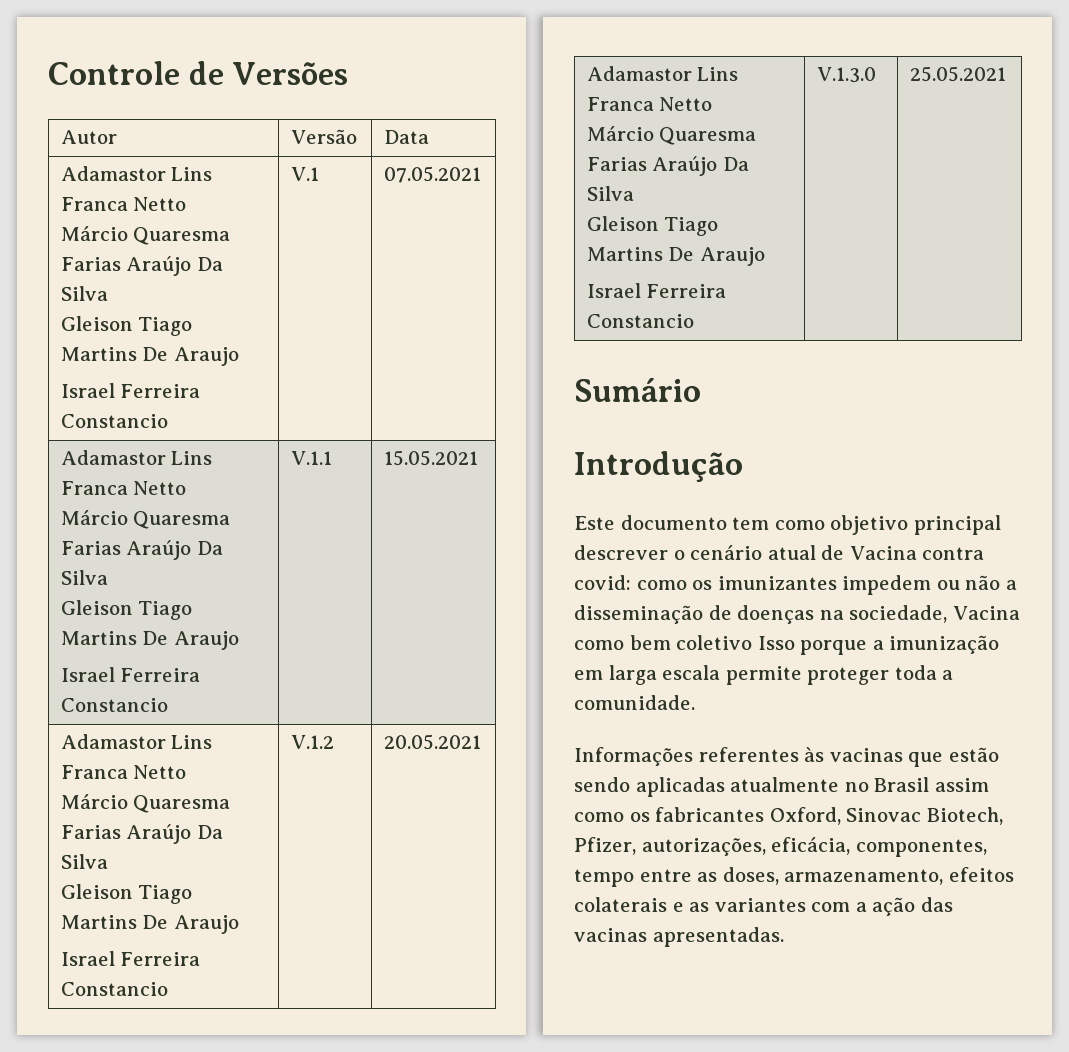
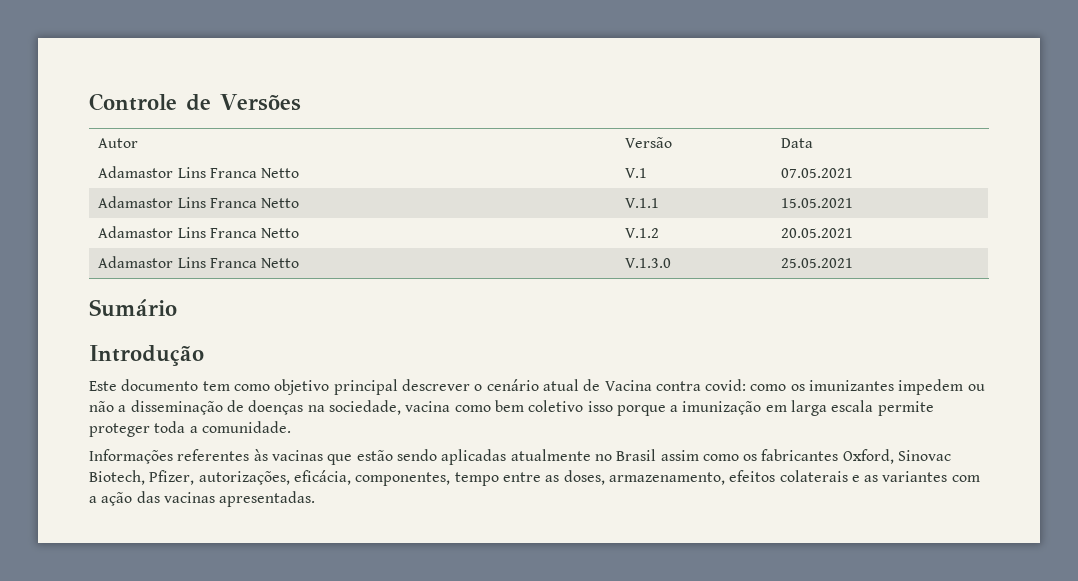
  Autor | Versão | Data
- Adamastor Lins Franca Netto
- Márcio Quaresma Farias Araújo Da Silva
- Gleison Tiago Martins De Araujo
- Israel Ferreira Constancio | V.1 | 07.05.2021
- Adamastor Lins Franca Netto
- Márcio Quaresma Farias Araújo Da Silva
- Gleison Tiago Martins De Araujo
- Israel Ferreira Constancio | V.1.1 | 15.05.2021
- Adamastor Lins Franca Netto
- Márcio Quaresma Farias Araújo Da Silva
- Gleison Tiago Martins De Araujo
- Israel Ferreira Constancio | V.1.2 | 20.05.2021
- Adamastor Lins Franca Netto
- Márcio Quaresma Farias Araújo Da Silva
- Gleison Tiago Martins De Araujo
- Israel Ferreira Constancio | V.1.3.0 | 25.05.2021
+ Adamastor Lins Franca Netto | V.1 | 07.05.2021
+ Adamastor Lins Franca Netto | V.1.1 | 15.05.2021
+ Adamastor Lins Franca Netto | V.1.2 | 20.05.2021
+ Adamastor Lins Franca Netto | V.1.3.0 | 25.05.2021
- Este documento tem como objetivo principal descrever o cenário atual de Vacina contra covid: como os imunizantes impedem ou não a disseminação de doenças na sociedade, Vacina como bem coletivo Isso porque a imunização em larga escala permite proteger toda a comunidade.
+ Este documento tem como objetivo principal descrever o cenário atual de Vacina contra covid: como os imunizantes impedem ou não a disseminação de doenças na sociedade, vacina como bem coletivo isso porque a imunização em larga escala permite proteger toda a comunidade.

